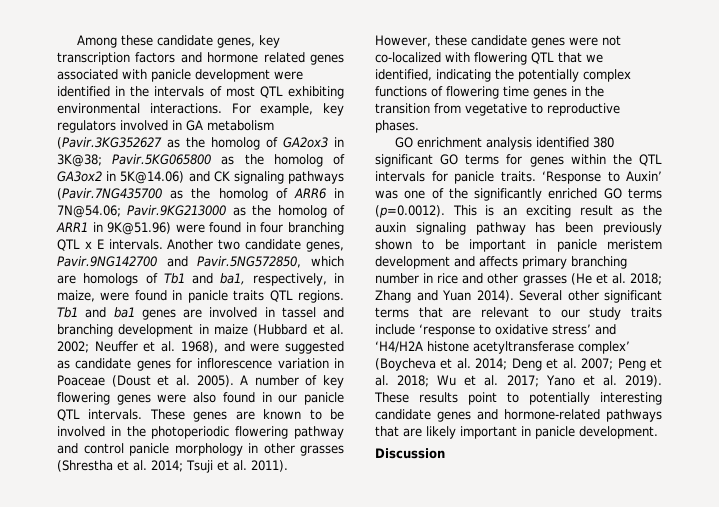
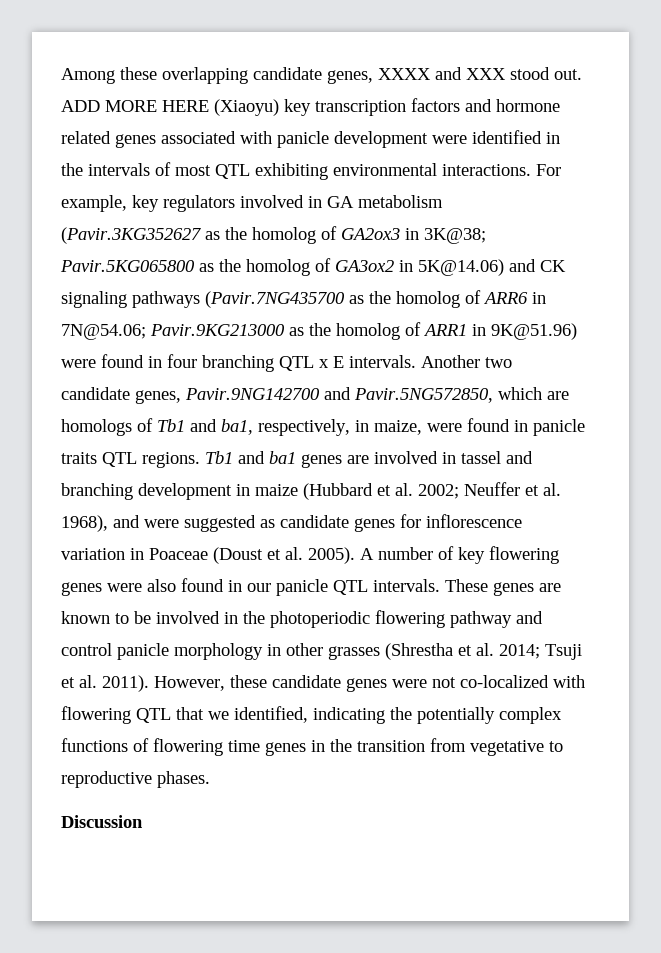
- Among these candidate genes, key transcription factors and hormone related genes associated with panicle development were identified in the intervals of most QTL exhibiting environmental interactions.
+ Among these overlapping candidate genes, XXXX and XXX stood out. ADD MORE HERE (Xiaoyu) key transcription factors and hormone related genes associated with panicle development were identified in the intervals of most QTL exhibiting environmental interactions.
- GO enrichment analysis identified 380 significant GO terms for genes within the QTL intervals for panicle traits. ‘Response to Auxin’ was one of the significantly enriched GO terms (p=0.0012). This is an exciting result as the auxin signaling pathway has been previously shown to be important in panicle meristem development and affects primary branching number in rice and other grasses (He et al. 2018; Zhang and Yuan 2014). Several other significant terms that are relevant to our study traits include ‘response to oxidative stress’ and ‘H4/H2A histone acetyltransferase complex’ (Boycheva et al. 2014; Deng et al. 2007; Peng et al. 2018; Wu et al. 2017; Yano et al. 2019). These results point to potentially interesting candidate genes and hormone-related pathways that are likely important in panicle development.

